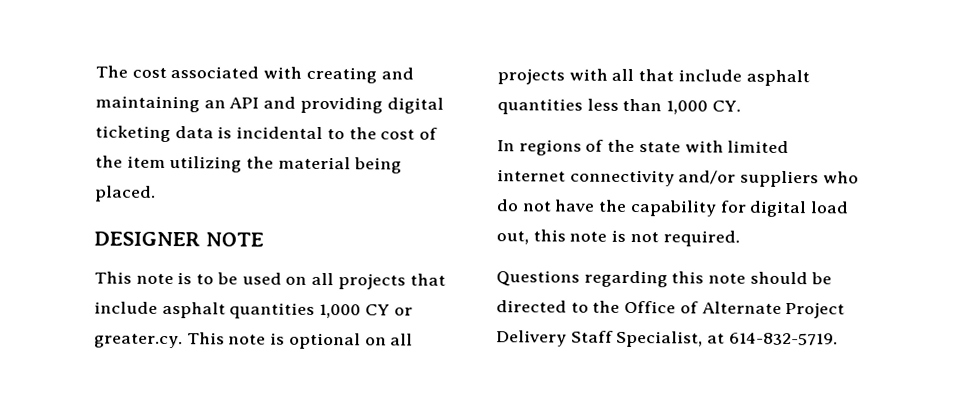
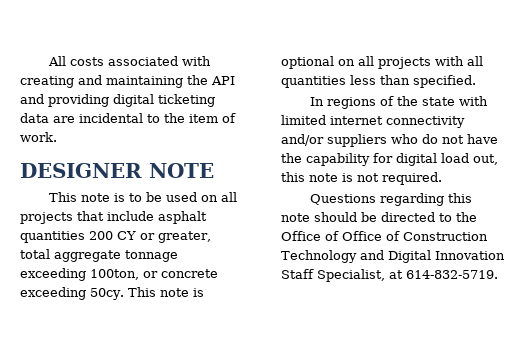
- The cost associated with creating and maintaining an API and providing digital ticketing data is incidental to the cost of the item utilizing the material being placed.
+ All costs associated with creating and maintaining the API and providing digital ticketing data are incidental to the item of work.
- This note is to be used on all projects that include asphalt quantities 1,000 CY or greater.cy. This note is optional on all projects with all that include asphalt quantities less than 1,000 CY.
+ This note is to be used on all projects that include asphalt quantities 200 CY or greater, total aggregate tonnage exceeding 100ton, or concrete exceeding 50cy. This note is optional on all projects with all quantities less than specified.
- Questions regarding this note should be directed to the Office of Alternate Project Delivery Staff Specialist, at 614-832-5719.
+ Questions regarding this note should be directed to the Office of Office of Construction Technology and Digital Innovation Staff Specialist, at 614-832-5719.

